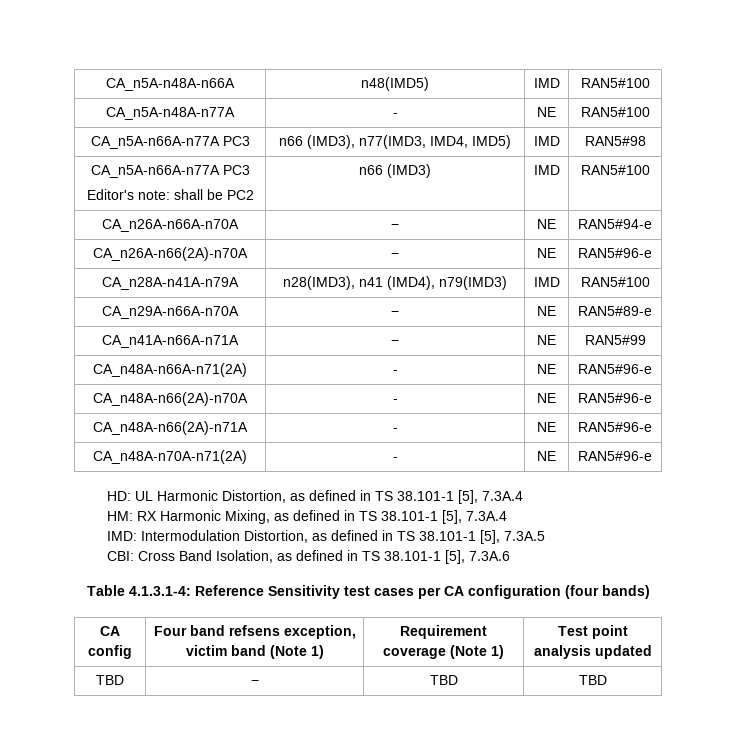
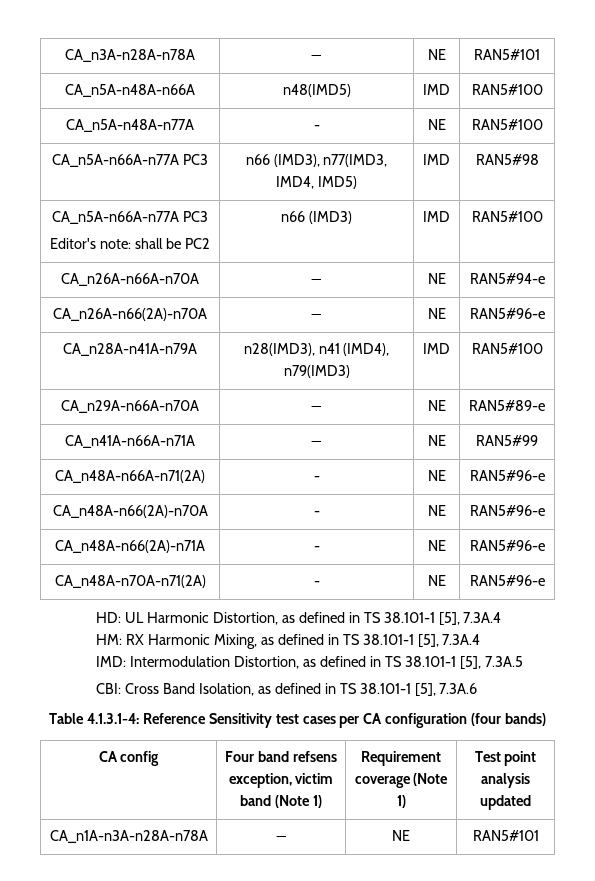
+ CA_n3A-n28A-n78A | − | NE | RAN5#101
- TBD | − | TBD | TBD
+ CA_n1A-n3A-n28A-n78A | − | NE | RAN5#101

